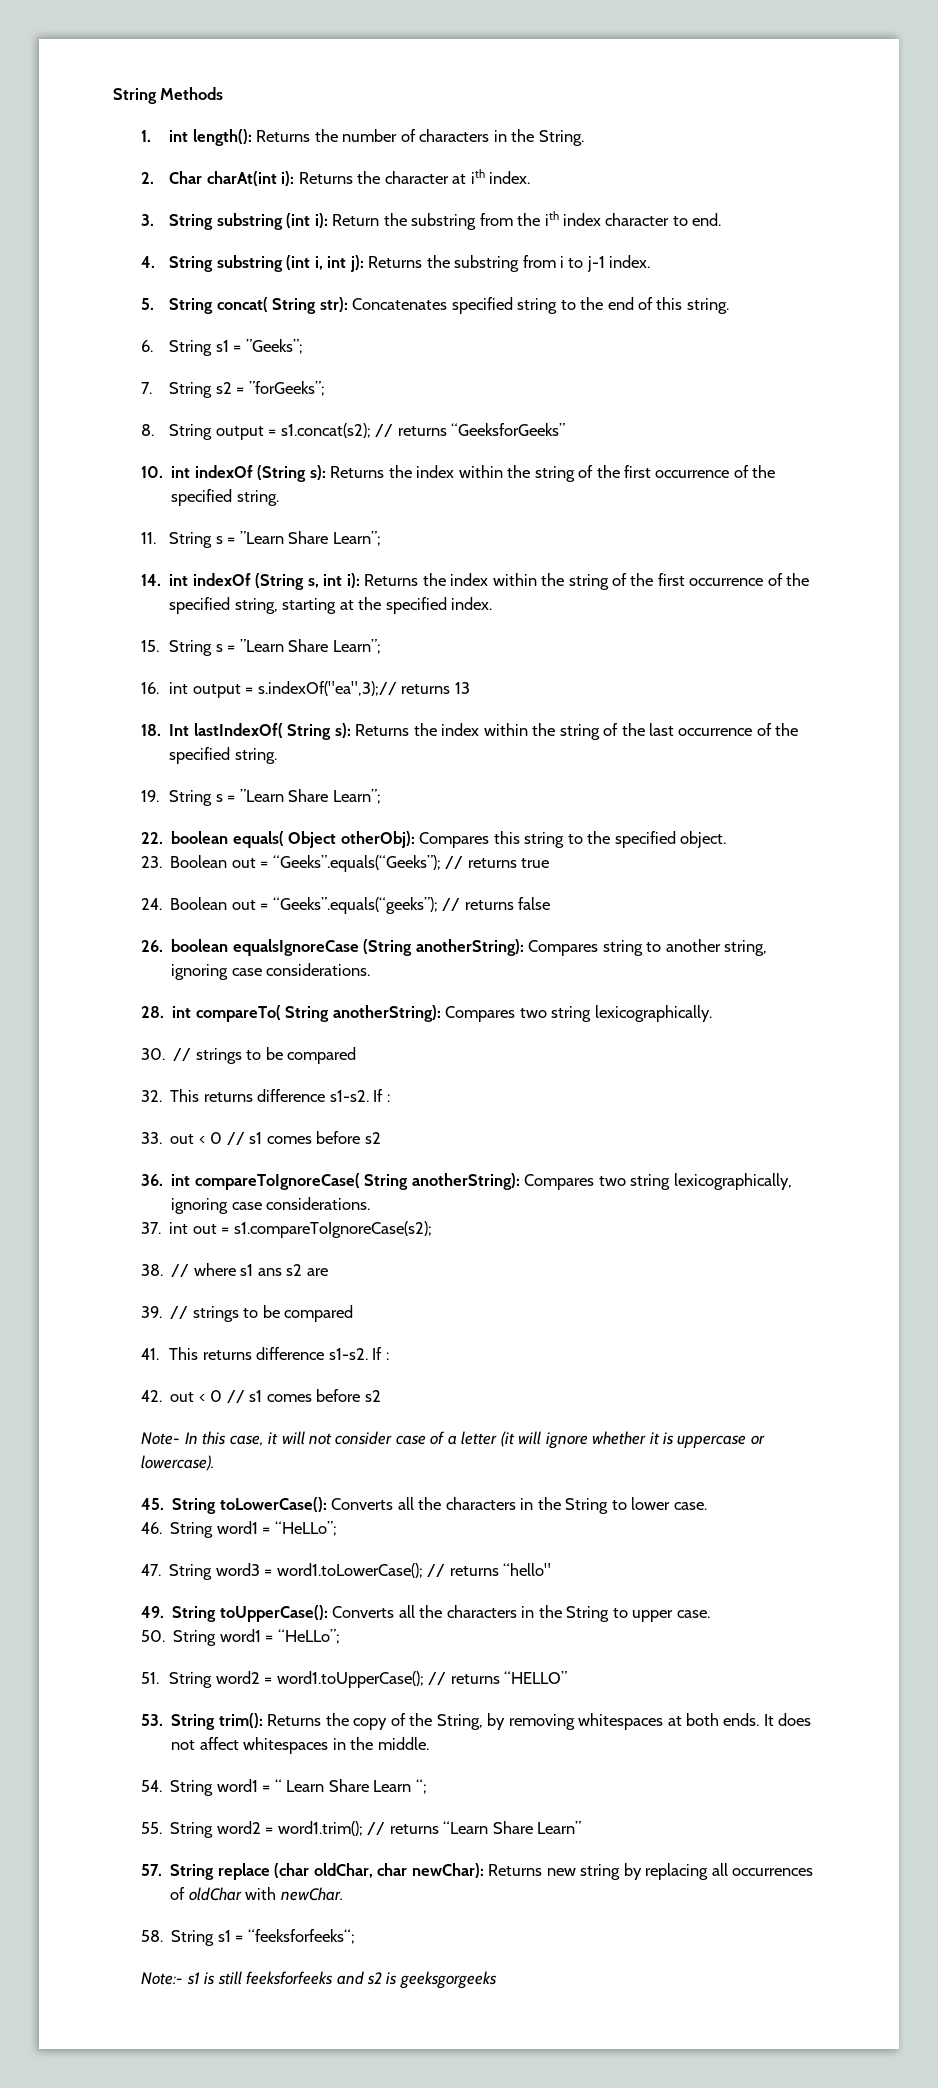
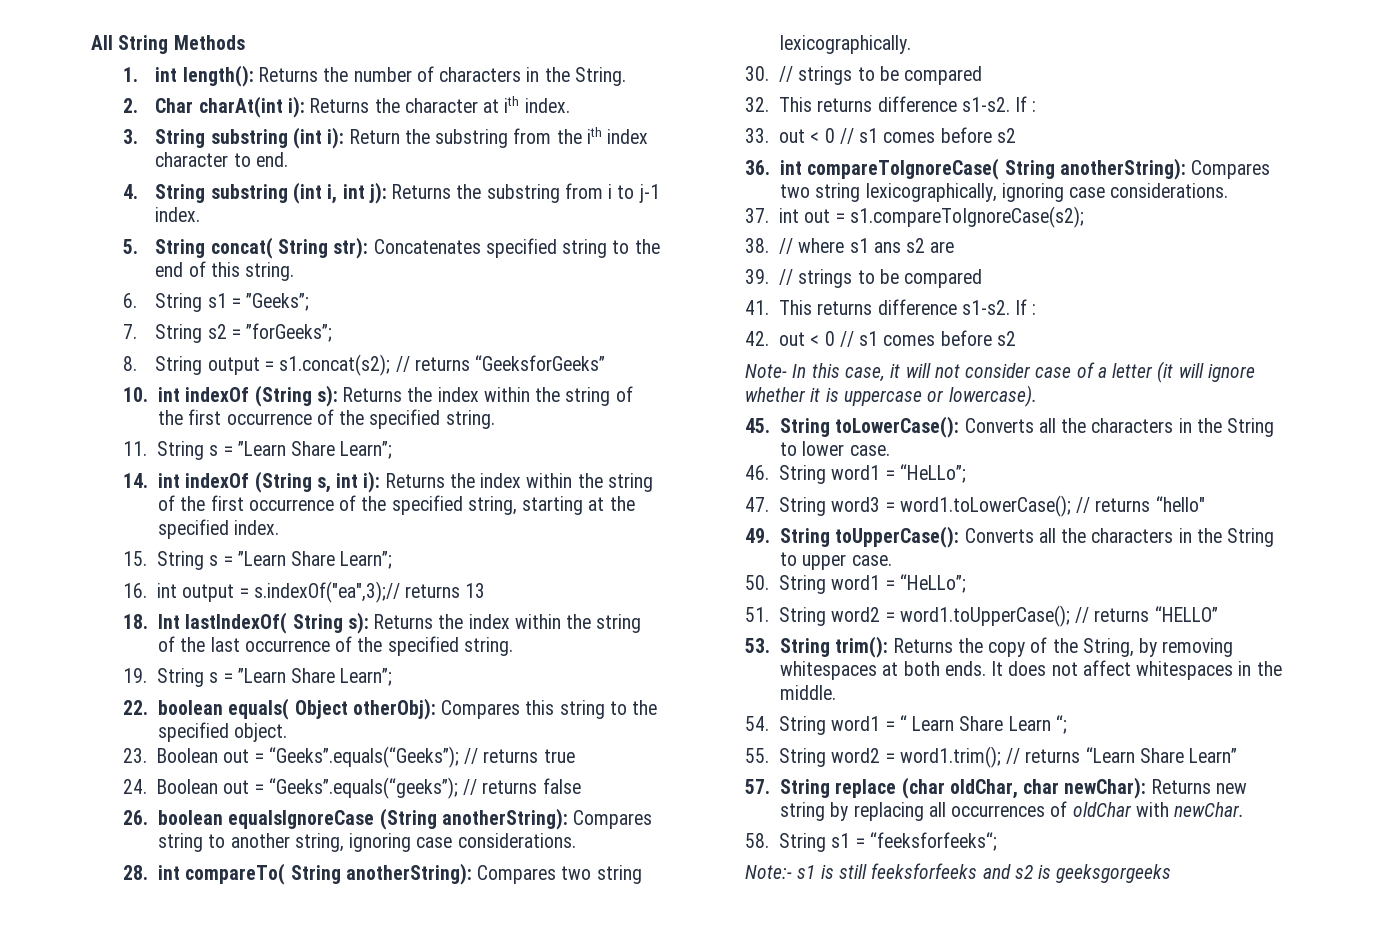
- String Methods
+ All String Methods

